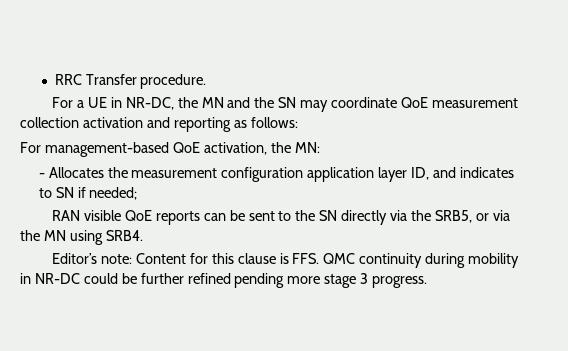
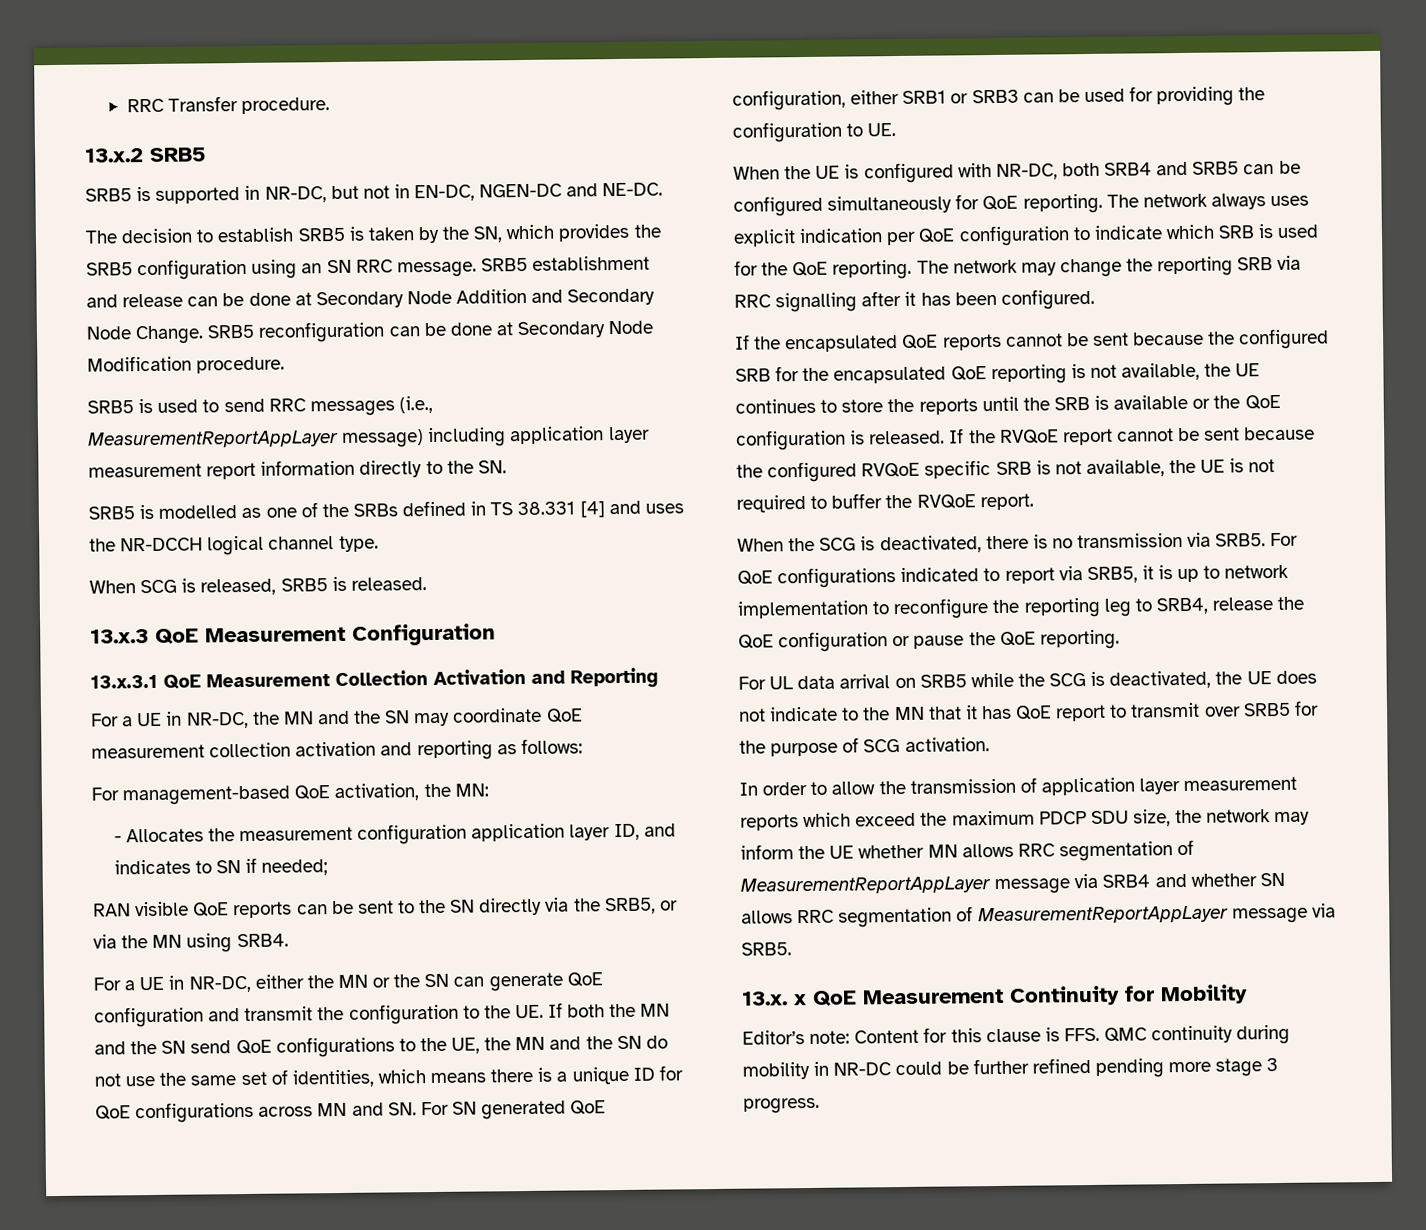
+ 13.x.2 SRB5
+ SRB5 is supported in NR-DC, but not in EN-DC, NGEN-DC and NE-DC.
+ The decision to establish SRB5 is taken by the SN, which provides the SRB5 configuration using an SN RRC message. SRB5 establishment and release can be done at Secondary Node Addition and Secondary Node Change. SRB5 reconfiguration can be done at Secondary Node Modification procedure.
+ SRB5 is used to send RRC messages (i.e., MeasurementReportAppLayer message) including application layer measurement report information directly to the SN.
+ SRB5 is modelled as one of the SRBs defined in TS 38.331 [4] and uses the NR-DCCH logical channel type.
+ When SCG is released, SRB5 is released.
+ 13.x.3 QoE Measurement Configuration
+ 13.x.3.1 QoE Measurement Collection Activation and Reporting
+ For a UE in NR-DC, either the MN or the SN can generate QoE configuration and transmit the configuration to the UE. If both the MN and the SN send QoE configurations to the UE, the MN and the SN do not use the same set of identities, which means there is a unique ID for QoE configurations across MN and SN. For SN generated QoE configuration, either SRB1 or SRB3 can be used for providing the configuration to UE.
+ When the UE is configured with NR-DC, both SRB4 and SRB5 can be configured simultaneously for QoE reporting. The network always uses explicit indication per QoE configuration to indicate which SRB is used for the QoE reporting. The network may change the reporting SRB via RRC signalling after it has been configured.
+ If the encapsulated QoE reports cannot be sent because the configured SRB for the encapsulated QoE reporting is not available, the UE continues to store the reports until the SRB is available or the QoE configuration is released. If the RVQoE report cannot be sent because the configured RVQoE specific SRB is not available, the UE is not required to buffer the RVQoE report.
+ When the SCG is deactivated, there is no transmission via SRB5. For QoE configurations indicated to report via SRB5, it is up to network implementation to reconfigure the reporting leg to SRB4, release the QoE configuration or pause the QoE reporting.
+ For UL data arrival on SRB5 while the SCG is deactivated, the UE does not indicate to the MN that it has QoE report to transmit over SRB5 for the purpose of SCG activation.
+ In order to allow the transmission of application layer measurement reports which exceed the maximum PDCP SDU size, the network may inform the UE whether MN allows RRC segmentation of MeasurementReportAppLayer message via SRB4 and whether SN allows RRC segmentation of MeasurementReportAppLayer message via SRB5.
+ 13.x. x QoE Measurement Continuity for Mobility

